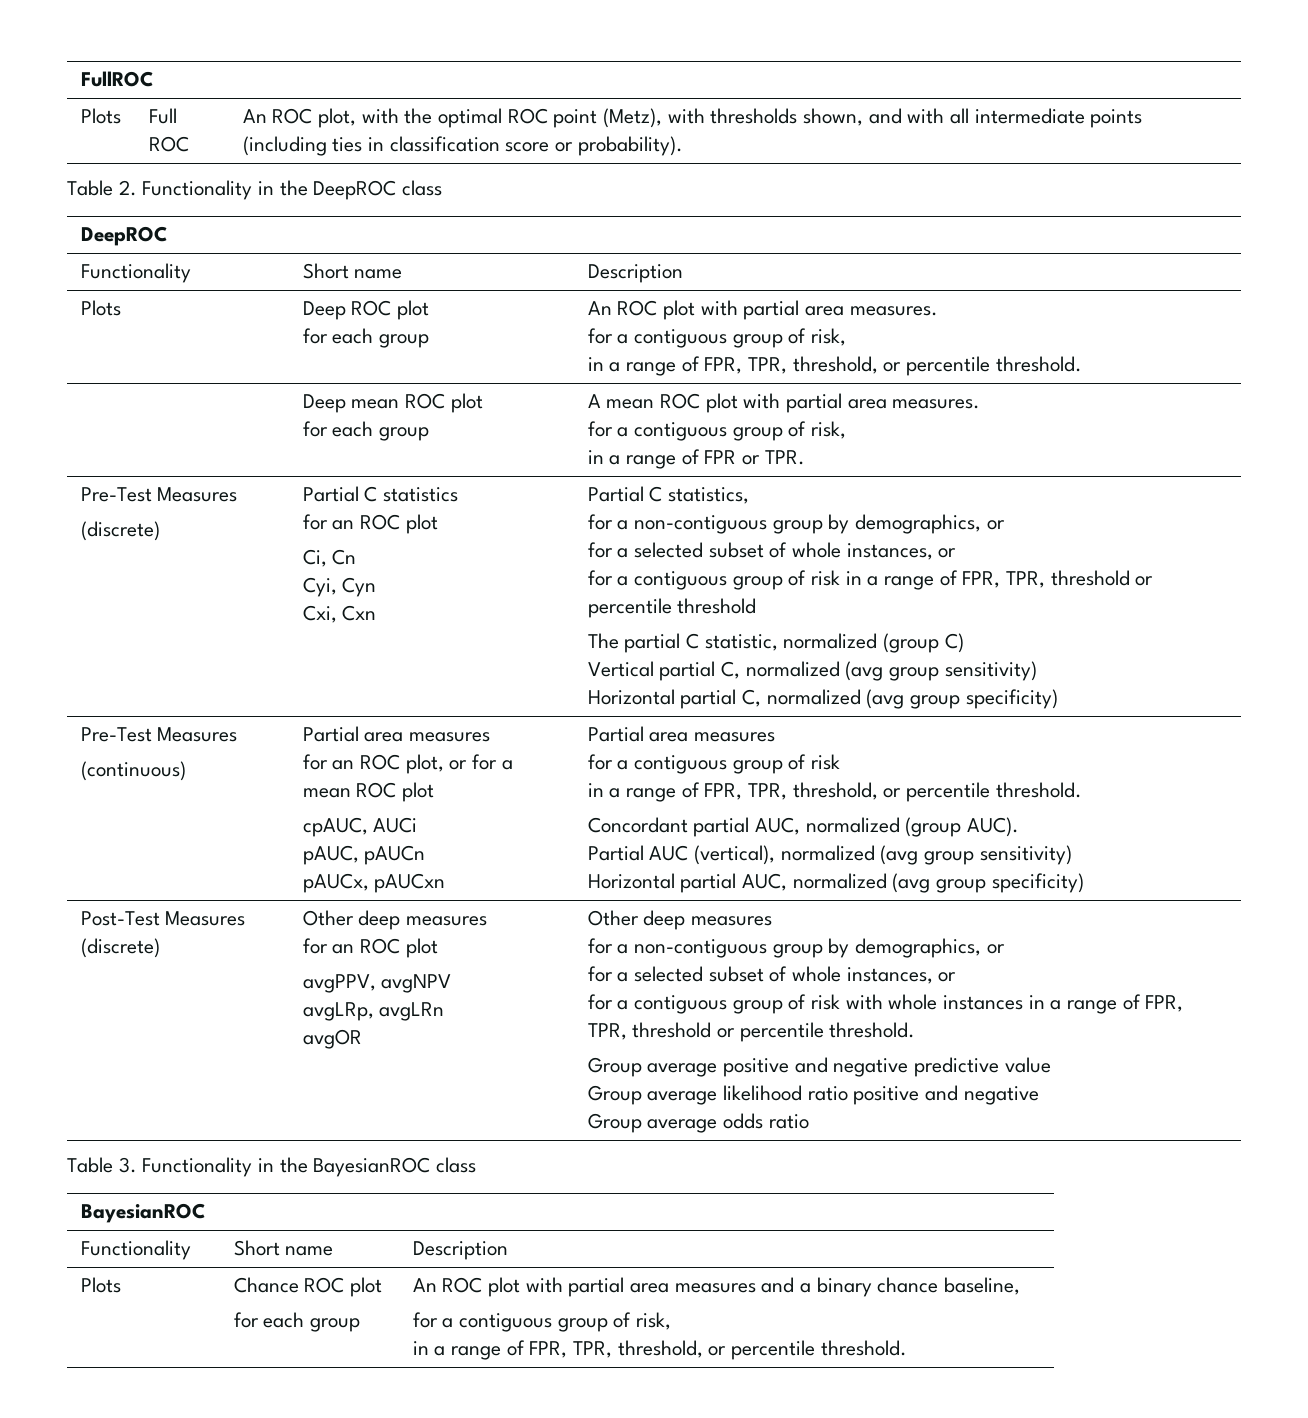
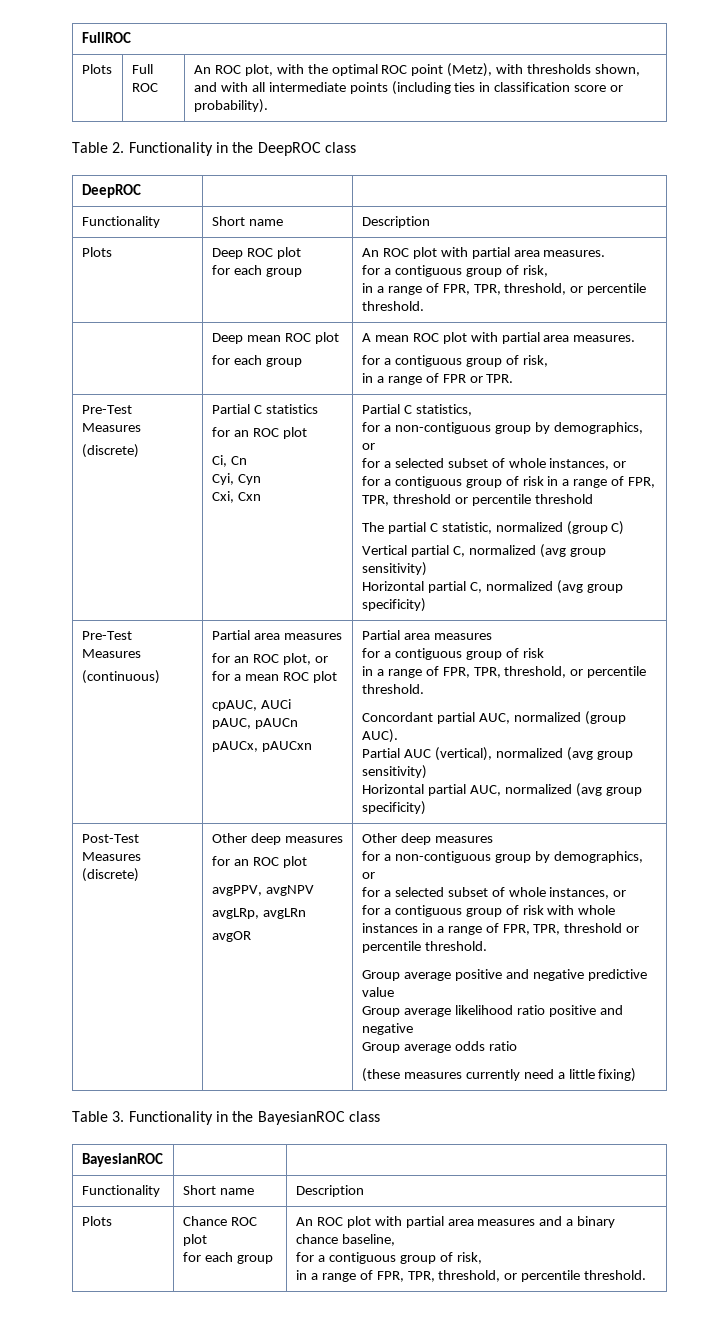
+ (these measures currently need a little fixing)

